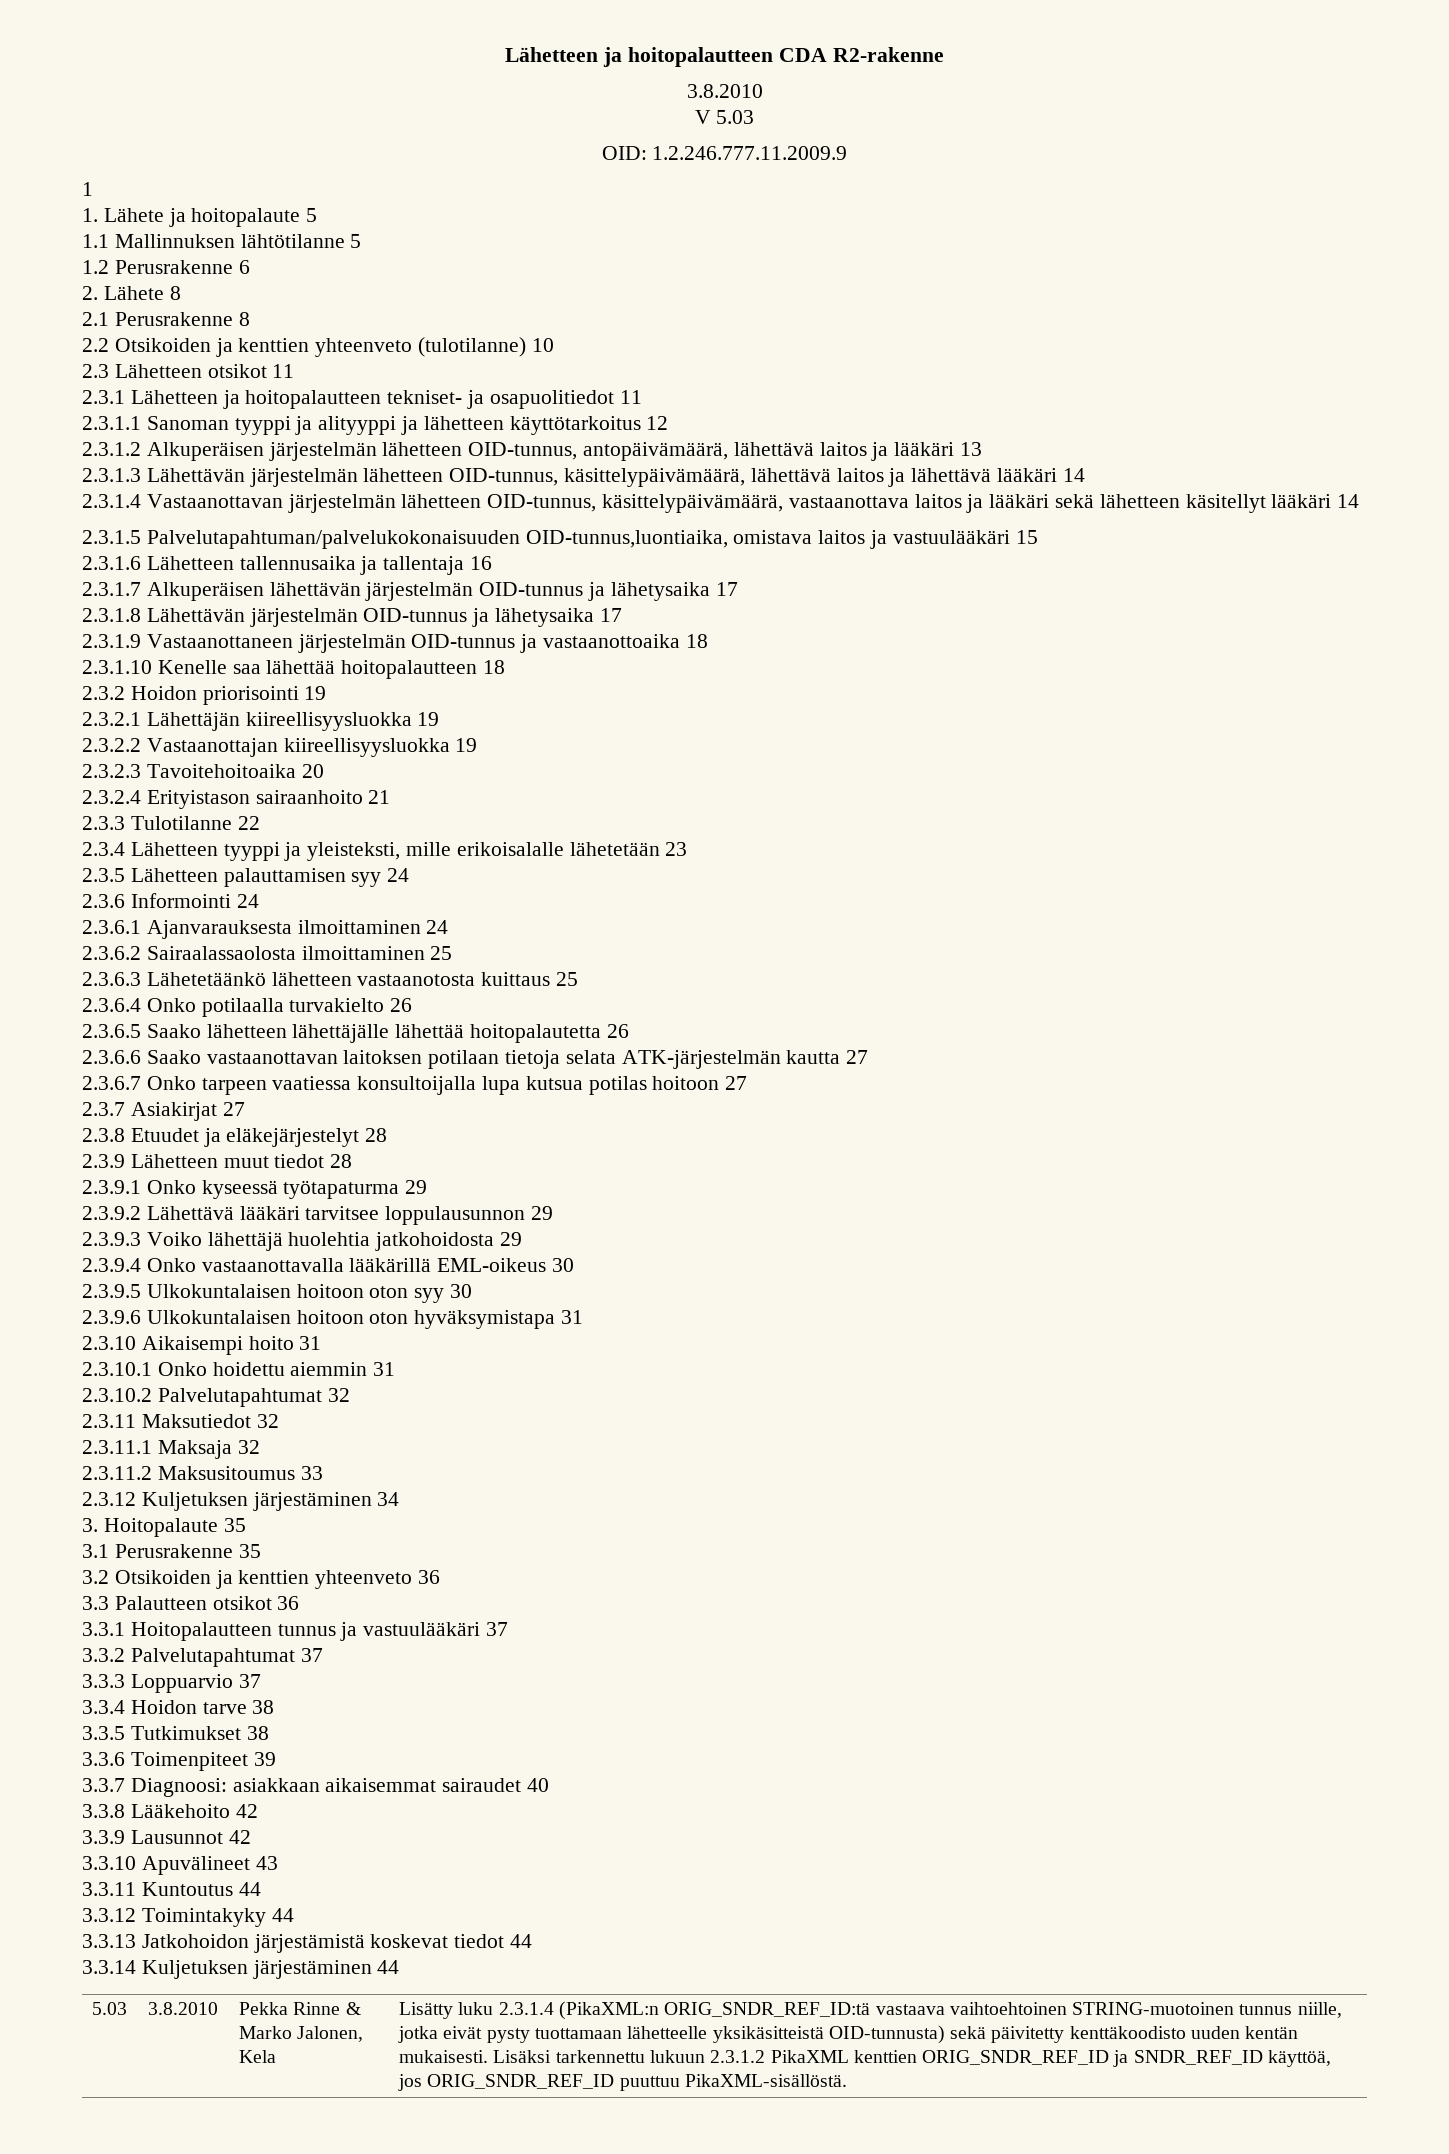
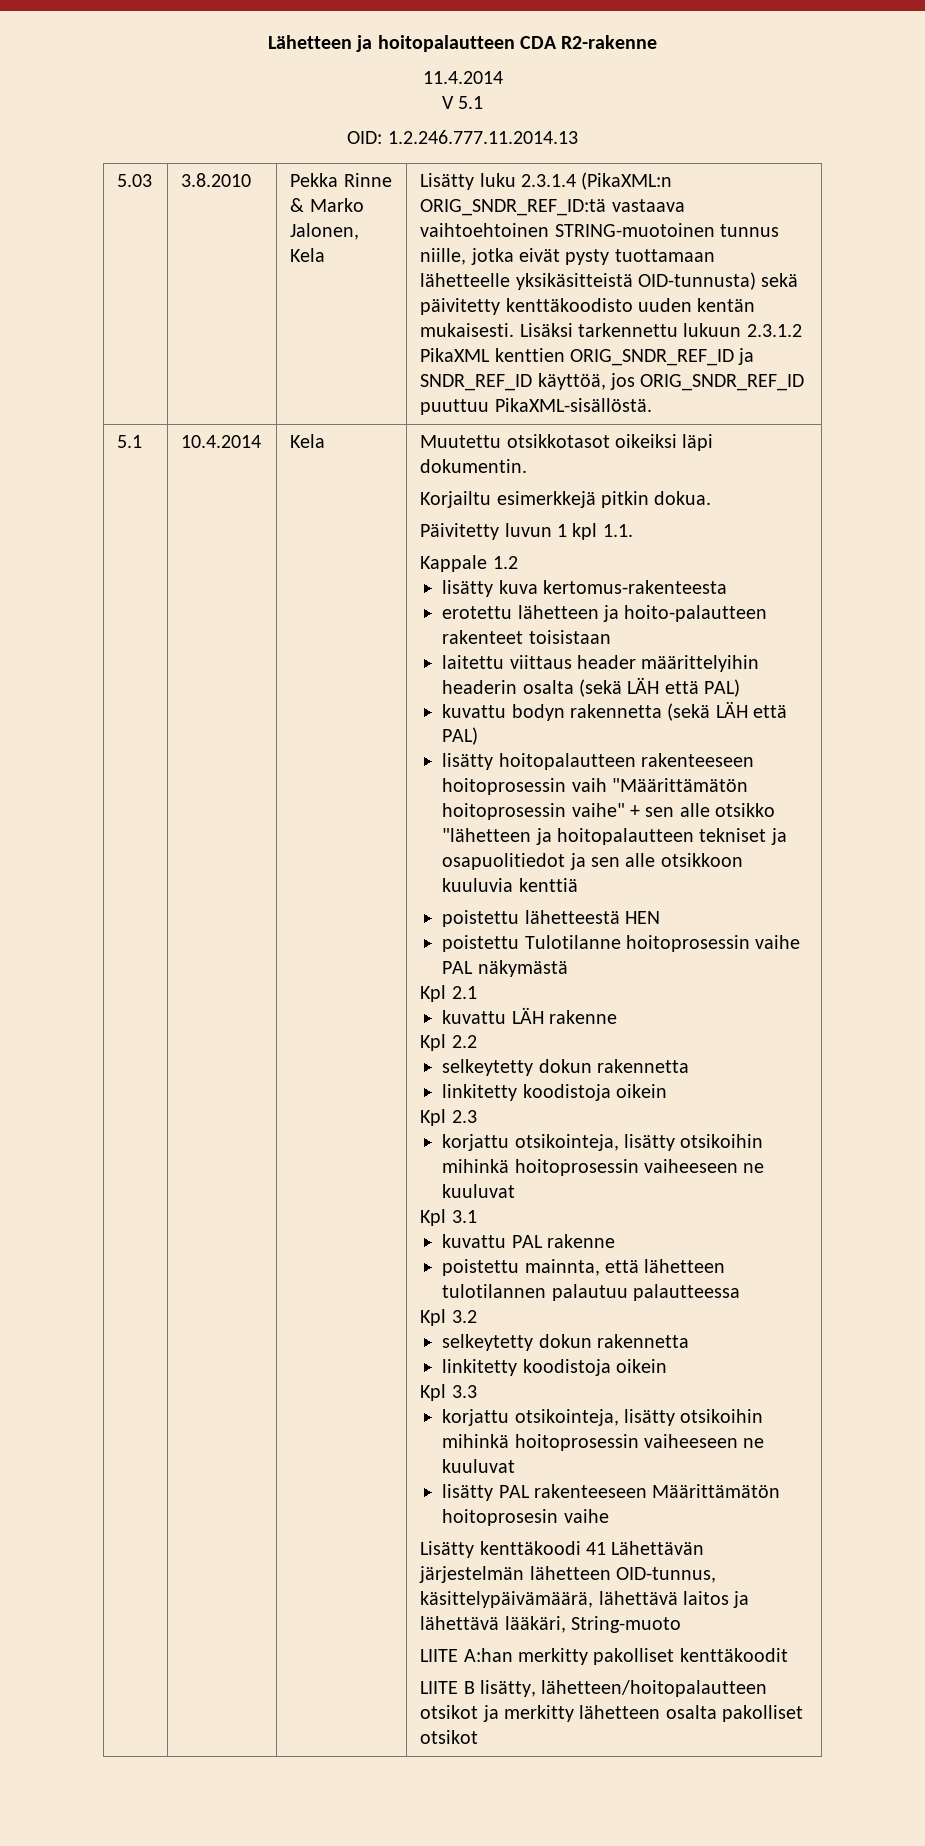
  Lähetteen ja hoitopalautteen CDA R2-rakenne
- 3.8.2010
+ 11.4.2014
- V 5.03
+ V 5.1
- OID: 1.2.246.777.11.2009.9
- 1
- 1. Lähete ja hoitopalaute 5
- 1.1 Mallinnuksen lähtötilanne 5
- 1.2 Perusrakenne 6
- 2. Lähete 8
- 2.1 Perusrakenne 8
- 2.2 Otsikoiden ja kenttien yhteenveto (tulotilanne) 10
- 2.3 Lähetteen otsikot 11
- 2.3.1 Lähetteen ja hoitopalautteen tekniset- ja osapuolitiedot 11
- 2.3.1.1 Sanoman tyyppi ja alityyppi ja lähetteen käyttötarkoitus 12
- 2.3.1.2 Alkuperäisen järjestelmän lähetteen OID-tunnus, antopäivämäärä, lähettävä laitos ja lääkäri 13
- 2.3.1.3 Lähettävän järjestelmän lähetteen OID-tunnus, käsittelypäivämäärä, lähettävä laitos ja lähettävä lääkäri 14
- 2.3.1.4 Vastaanottavan järjestelmän lähetteen OID-tunnus, käsittelypäivämäärä, vastaanottava laitos ja lääkäri sekä lähetteen käsitellyt lääkäri 14
- 2.3.1.5 Palvelutapahtuman/palvelukokonaisuuden OID-tunnus,luontiaika, omistava laitos ja vastuulääkäri 15
- 2.3.1.6 Lähetteen tallennusaika ja tallentaja 16
- 2.3.1.7 Alkuperäisen lähettävän järjestelmän OID-tunnus ja lähetysaika 17
- 2.3.1.8 Lähettävän järjestelmän OID-tunnus ja lähetysaika 17
- 2.3.1.9 Vastaanottaneen järjestelmän OID-tunnus ja vastaanottoaika 18
- 2.3.1.10 Kenelle saa lähettää hoitopalautteen 18
- 2.3.2 Hoidon priorisointi 19
- 2.3.2.1 Lähettäjän kiireellisyysluokka 19
- 2.3.2.2 Vastaanottajan kiireellisyysluokka 19
- 2.3.2.3 Tavoitehoitoaika 20
- 2.3.2.4 Erityistason sairaanhoito 21
- 2.3.3 Tulotilanne 22
- 2.3.4 Lähetteen tyyppi ja yleisteksti, mille erikoisalalle lähetetään 23
- 2.3.5 Lähetteen palauttamisen syy 24
- 2.3.6 Informointi 24
- 2.3.6.1 Ajanvarauksesta ilmoittaminen 24
- 2.3.6.2 Sairaalassaolosta ilmoittaminen 25
- 2.3.6.3 Lähetetäänkö lähetteen vastaanotosta kuittaus 25
- 2.3.6.4 Onko potilaalla turvakielto 26
- 2.3.6.5 Saako lähetteen lähettäjälle lähettää hoitopalautetta 26
- 2.3.6.6 Saako vastaanottavan laitoksen potilaan tietoja selata ATK-järjestelmän kautta 27
- 2.3.6.7 Onko tarpeen vaatiessa konsultoijalla lupa kutsua potilas hoitoon 27
- 2.3.7 Asiakirjat 27
- 2.3.8 Etuudet ja eläkejärjestelyt 28
- 2.3.9 Lähetteen muut tiedot 28
- 2.3.9.1 Onko kyseessä työtapaturma 29
- 2.3.9.2 Lähettävä lääkäri tarvitsee loppulausunnon 29
- 2.3.9.3 Voiko lähettäjä huolehtia jatkohoidosta 29
- 2.3.9.4 Onko vastaanottavalla lääkärillä EML-oikeus 30
- 2.3.9.5 Ulkokuntalaisen hoitoon oton syy 30
- 2.3.9.6 Ulkokuntalaisen hoitoon oton hyväksymistapa 31
- 2.3.10 Aikaisempi hoito 31
- 2.3.10.1 Onko hoidettu aiemmin 31
- 2.3.10.2 Palvelutapahtumat 32
- 2.3.11 Maksutiedot 32
- 2.3.11.1 Maksaja 32
- 2.3.11.2 Maksusitoumus 33
- 2.3.12 Kuljetuksen järjestäminen 34
- 3. Hoitopalaute 35
- 3.1 Perusrakenne 35
- 3.2 Otsikoiden ja kenttien yhteenveto 36
- 3.3 Palautteen otsikot 36
- 3.3.1 Hoitopalautteen tunnus ja vastuulääkäri 37
- 3.3.2 Palvelutapahtumat 37
- 3.3.3 Loppuarvio 37
- 3.3.4 Hoidon tarve 38
- 3.3.5 Tutkimukset 38
- 3.3.6 Toimenpiteet 39
- 3.3.7 Diagnoosi: asiakkaan aikaisemmat sairaudet 40
- 3.3.8 Lääkehoito 42
- 3.3.9 Lausunnot 42
- 3.3.10 Apuvälineet 43
- 3.3.11 Kuntoutus 44
- 3.3.12 Toimintakyky 44
- 3.3.13 Jatkohoidon järjestämistä koskevat tiedot 44
- 3.3.14 Kuljetuksen järjestäminen 44
+ OID: 1.2.246.777.11.2014.13
+ 5.1 | 10.4.2014 | Kela | Muutettu otsikkotasot oikeiksi läpi dokumentin.
+ Korjailtu esimerkkejä pitkin dokua.
+ Päivitetty luvun 1 kpl 1.1.
+ Kappale 1.2
+ lisätty kuva kertomus-rakenteesta
+ erotettu lähetteen ja hoito-palautteen rakenteet toisistaan
+ laitettu viittaus header määrittelyihin headerin osalta (sekä LÄH että PAL)
+ kuvattu bodyn rakennetta (sekä LÄH että PAL)
+ lisätty hoitopalautteen rakenteeseen hoitoprosessin vaih "Määrittämätön hoitoprosessin vaihe" + sen alle otsikko "lähetteen ja hoitopalautteen tekniset ja osapuolitiedot ja sen alle otsikkoon kuuluvia kenttiä
+ poistettu lähetteestä HEN
+ poistettu Tulotilanne hoitoprosessin vaihe PAL näkymästä
+ Kpl 2.1
+ kuvattu LÄH rakenne
+ Kpl 2.2
+ selkeytetty dokun rakennetta
+ linkitetty koodistoja oikein
+ Kpl 2.3
+ korjattu otsikointeja, lisätty otsikoihin mihinkä hoitoprosessin vaiheeseen ne kuuluvat
+ Kpl 3.1
+ kuvattu PAL rakenne
+ poistettu mainnta, että lähetteen tulotilannen palautuu palautteessa
+ Kpl 3.2
+ selkeytetty dokun rakennetta
+ linkitetty koodistoja oikein
+ Kpl 3.3
+ korjattu otsikointeja, lisätty otsikoihin mihinkä hoitoprosessin vaiheeseen ne kuuluvat
+ lisätty PAL rakenteeseen Määrittämätön hoitoprosesin vaihe
+ Lisätty kenttäkoodi 41 Lähettävän järjestelmän lähetteen OID-tunnus, käsittelypäivämäärä, lähettävä laitos ja lähettävä lääkäri, String-muoto
+ LIITE A:han merkitty pakolliset kenttäkoodit
+ LIITE B lisätty, lähetteen/hoitopalautteen otsikot ja merkitty lähetteen osalta pakolliset otsikot

